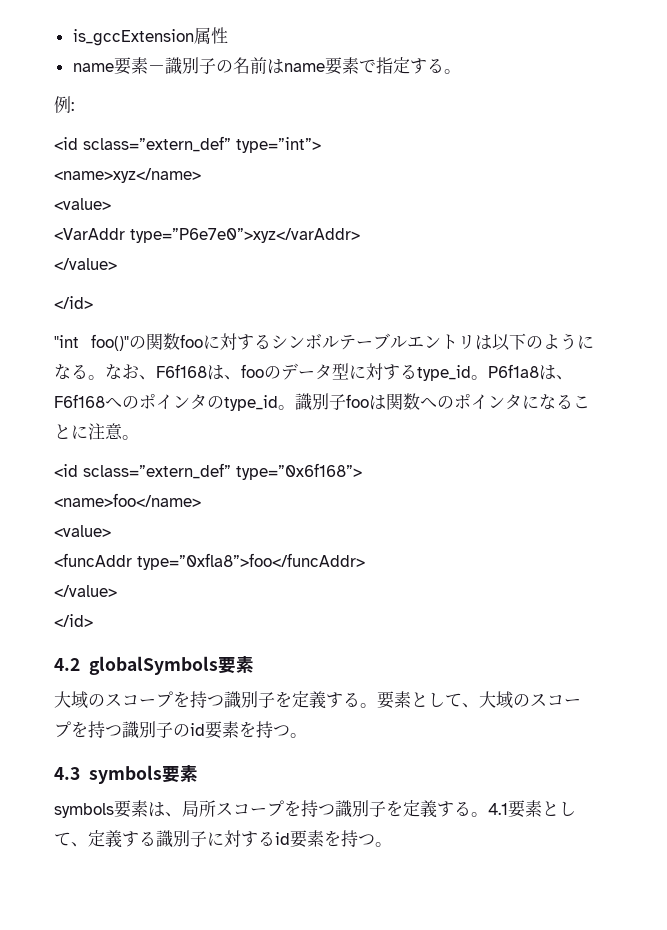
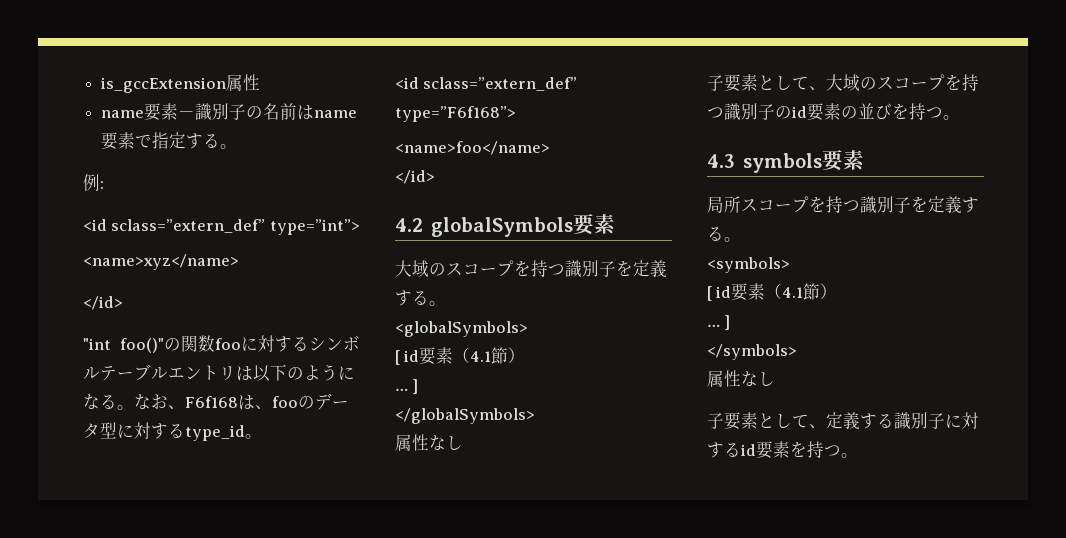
  <name>xyz</name>
- <value>
- <VarAddr type=”P6e7e0”>xyz</varAddr>
- </value>
- なお、F6f168は、fooのデータ型に対するtype_id。P6f1a8は、F6f168へのポインタのtype_id。識別子fooは関数へのポインタになることに注意。
- <id sclass=”extern_def” type=”0x6f168”>
+ なお、F6f168は、fooのデータ型に対するtype_id。
+ <id sclass=”extern_def” type=”F6f168”>
  <name>foo</name>
- <value>
- <funcAddr type=”0xfla8”>foo</funcAddr>
- </value>
- 大域のスコープを持つ識別子を定義する。要素として、大域のスコープを持つ識別子のid要素を持つ。
+ 大域のスコープを持つ識別子を定義する。
+ <globalSymbols>
+ [ id要素（4.1節）
+ … ]
+ </globalSymbols>
+ 属性なし
+ 子要素として、大域のスコープを持つ識別子のid要素の並びを持つ。
- symbols要素は、局所スコープを持つ識別子を定義する。4.1要素として、定義する識別子に対するid要素を持つ。
+ 局所スコープを持つ識別子を定義する。
+ <symbols>
+ [ id要素（4.1節）
+ … ]
+ </symbols>
+ 属性なし
+ 子要素として、定義する識別子に対するid要素を持つ。

